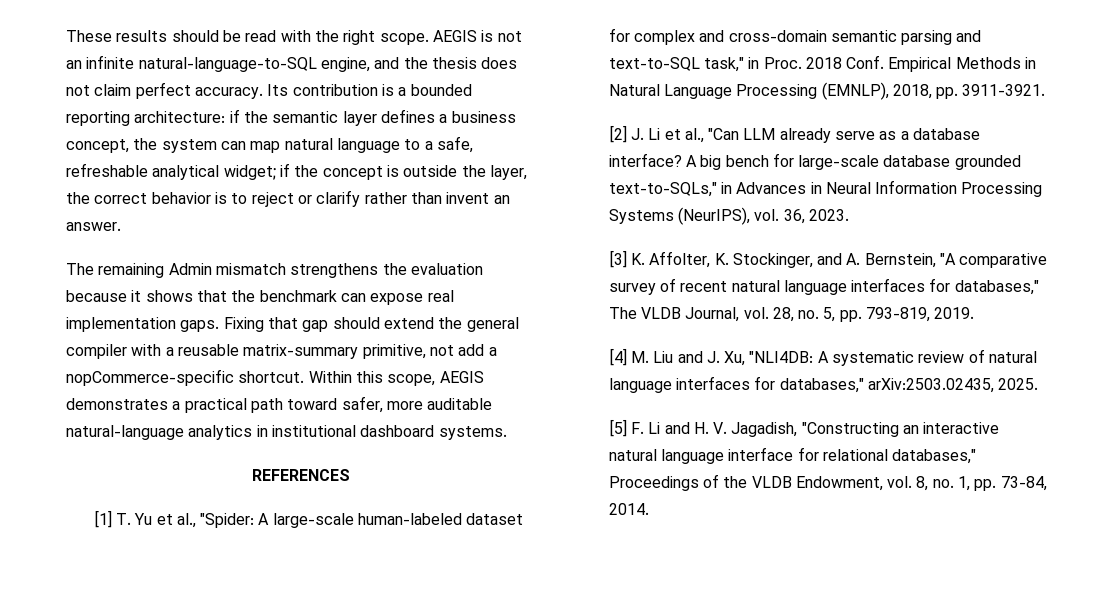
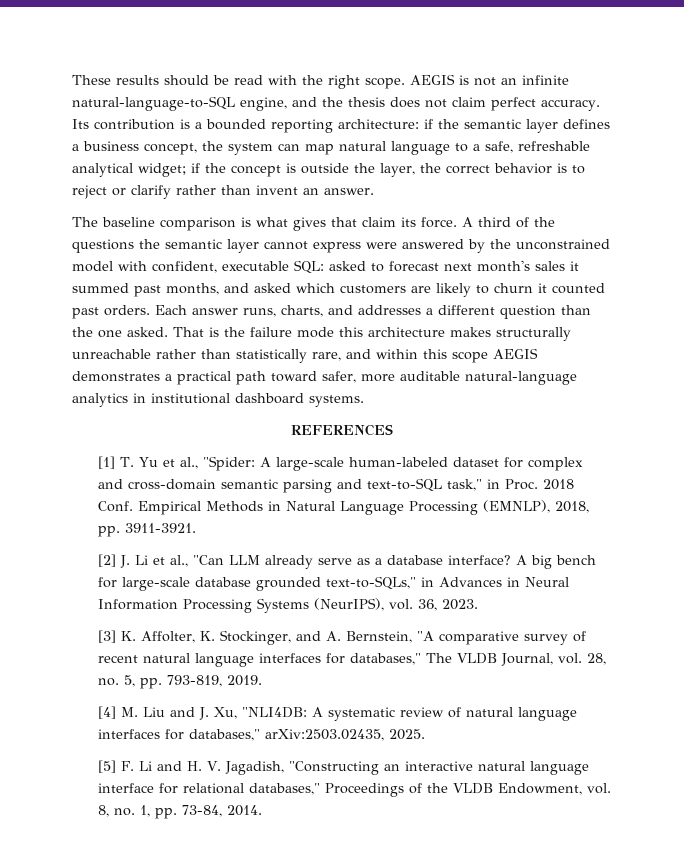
- The remaining Admin mismatch strengthens the evaluation because it shows that the benchmark can expose real implementation gaps. Fixing that gap should extend the general compiler with a reusable matrix-summary primitive, not add a nopCommerce-specific shortcut. Within this scope, AEGIS demonstrates a practical path toward safer, more auditable natural-language analytics in institutional dashboard systems.
+ The baseline comparison is what gives that claim its force. A third of the questions the semantic layer cannot express were answered by the unconstrained model with confident, executable SQL: asked to forecast next month's sales it summed past months, and asked which customers are likely to churn it counted past orders. Each answer runs, charts, and addresses a different question than the one asked. That is the failure mode this architecture makes structurally unreachable rather than statistically rare, and within this scope AEGIS demonstrates a practical path toward safer, more auditable natural-language analytics in institutional dashboard systems.

